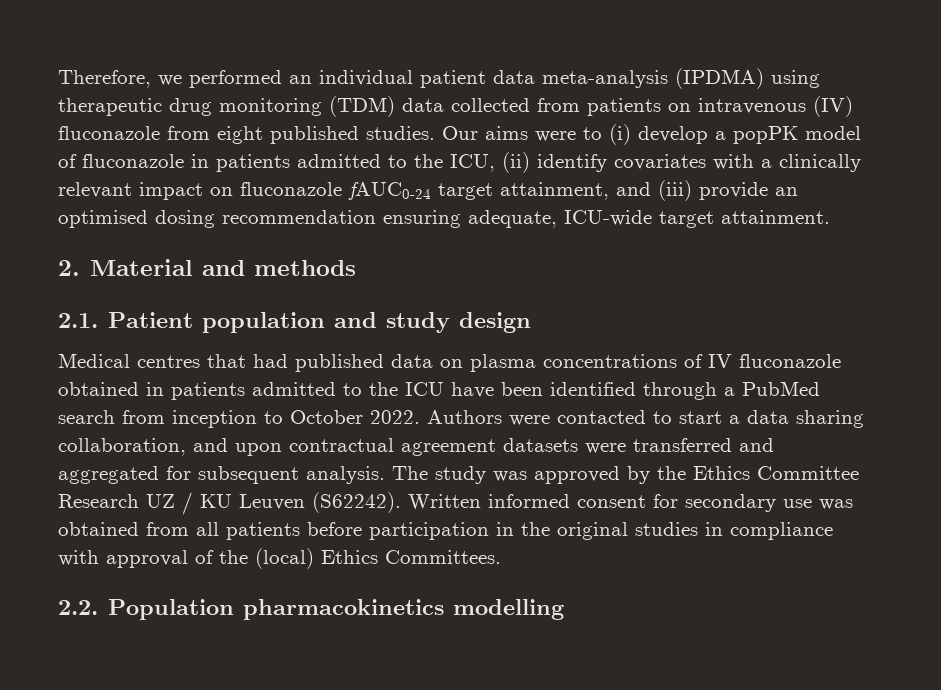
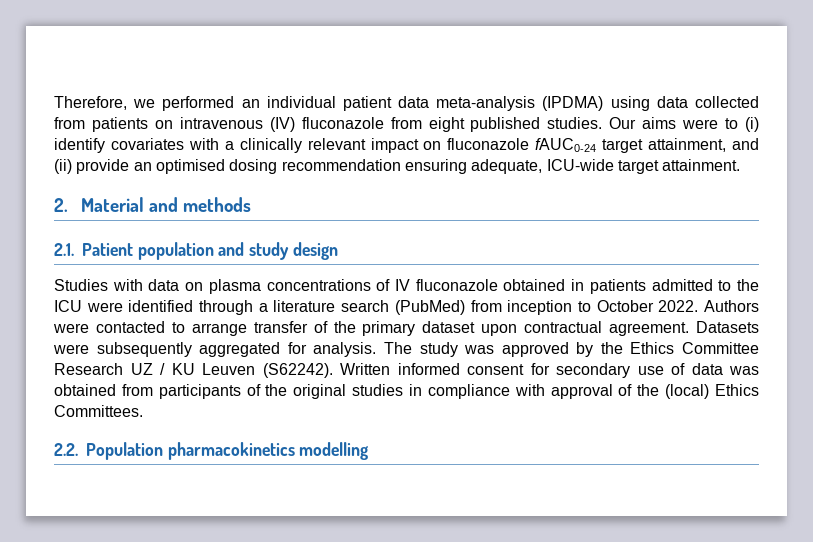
- Therefore, we performed an individual patient data meta-analysis (IPDMA) using therapeutic drug monitoring (TDM) data collected from patients on intravenous (IV) fluconazole from eight published studies.
+ Therefore, we performed an individual patient data meta-analysis (IPDMA) using data collected from patients on intravenous (IV) fluconazole from eight published studies.
- Our aims were to (i) develop a popPK model of fluconazole in patients admitted to the ICU, (ii) identify covariates with a clinically relevant impact on fluconazole fAUC0-24 target attainment, and (iii) provide an optimised dosing recommendation ensuring adequate, ICU-wide target attainment.
+ Our aims were to (i) identify covariates with a clinically relevant impact on fluconazole fAUC0-24 target attainment, and (ii) provide an optimised dosing recommendation ensuring adequate, ICU-wide target attainment.
- Medical centres that had published data on plasma concentrations of IV fluconazole obtained in patients admitted to the ICU have been identified through a PubMed search from inception to October 2022.
+ Studies with data on plasma concentrations of IV fluconazole obtained in patients admitted to the ICU were identified through a literature search (PubMed) from inception to October 2022.
- Authors were contacted to start a data sharing collaboration, and upon contractual agreement datasets were transferred and aggregated for subsequent analysis.
+ Authors were contacted to arrange transfer of the primary dataset upon contractual agreement. Datasets were subsequently aggregated for analysis.
- Written informed consent for secondary use was obtained from all patients before participation in the original studies in compliance with approval of the (local) Ethics Committees.
+ Written informed consent for secondary use of data was obtained from participants of the original studies in compliance with approval of the (local) Ethics Committees.

